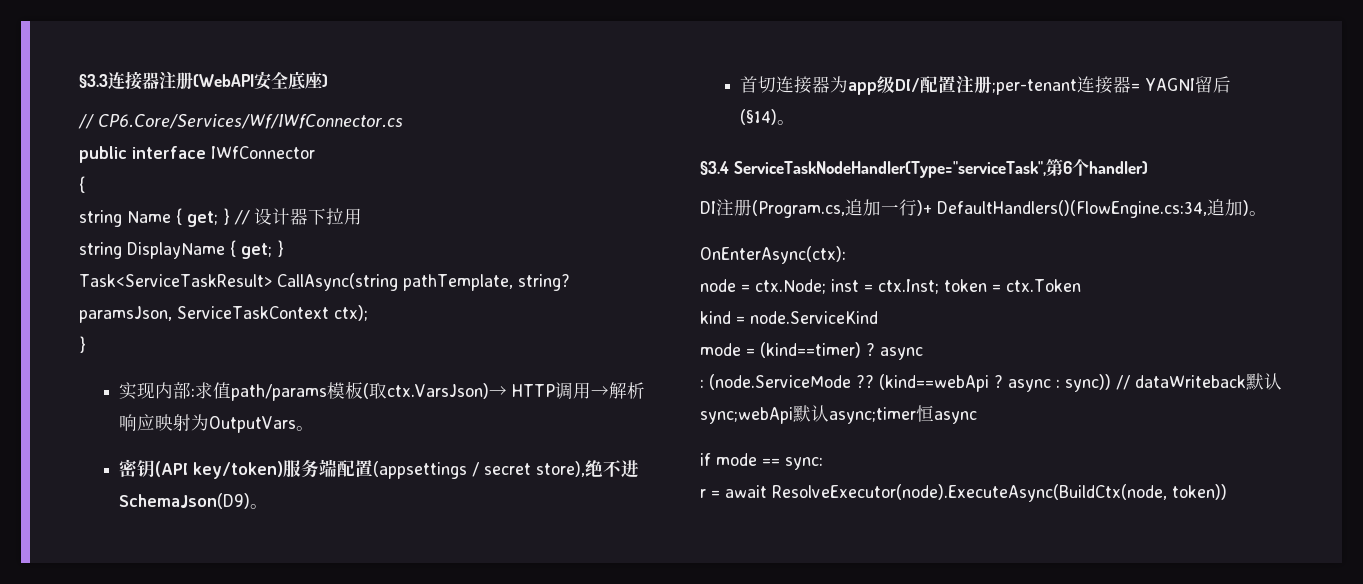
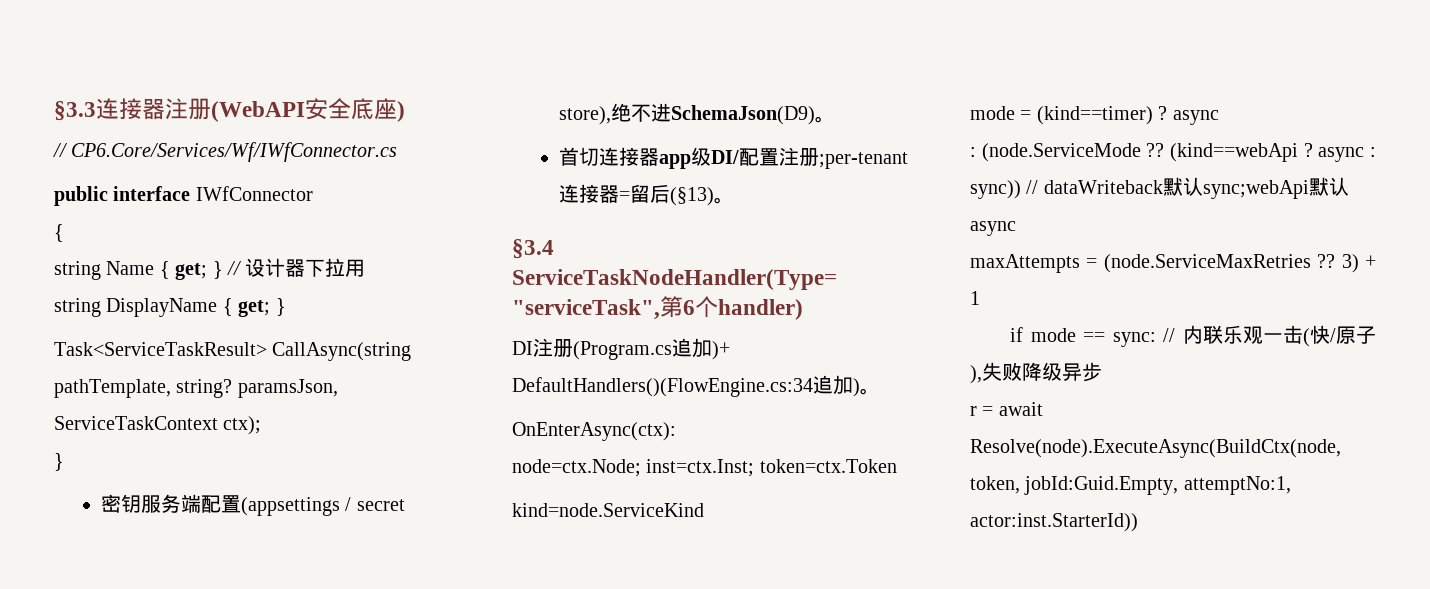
- 实现内部:求值path/params模板(取ctx.VarsJson)→ HTTP调用→解析响应映射为OutputVars。
- 密钥(API key/token)服务端配置(appsettings / secret store),绝不进SchemaJson(D9)。
+ 密钥服务端配置(appsettings / secret store),绝不进SchemaJson(D9)。
- 首切连接器为app级DI/配置注册;per-tenant连接器= YAGNI留后(§14)。
+ 首切连接器app级DI/配置注册;per-tenant连接器=留后(§13)。
- DI注册(Program.cs,追加一行)+ DefaultHandlers()(FlowEngine.cs:34,追加)。
+ DI注册(Program.cs追加)+ DefaultHandlers()(FlowEngine.cs:34追加)。
- node = ctx.Node; inst = ctx.Inst; token = ctx.Token
- kind = node.ServiceKind
+ node=ctx.Node; inst=ctx.Inst; token=ctx.Token
+ kind=node.ServiceKind
- (kind==webApi ? async : sync)) // dataWriteback默认sync;webApi默认async;timer恒async
- if mode == sync:
- r = await ResolveExecutor(node).ExecuteAsync(BuildCtx(node, token))
+ (kind==webApi ? async : sync)) // dataWriteback默认sync;webApi默认async
+ maxAttempts = (node.ServiceMaxRetries ?? 3) + 1
+ if mode == sync: // 内联乐观一击(快/原子),失败降级异步
+ r = await Resolve(node).ExecuteAsync(BuildCtx(node, token, jobId:Guid.Empty, attemptNo:1, actor:inst.StarterId))

